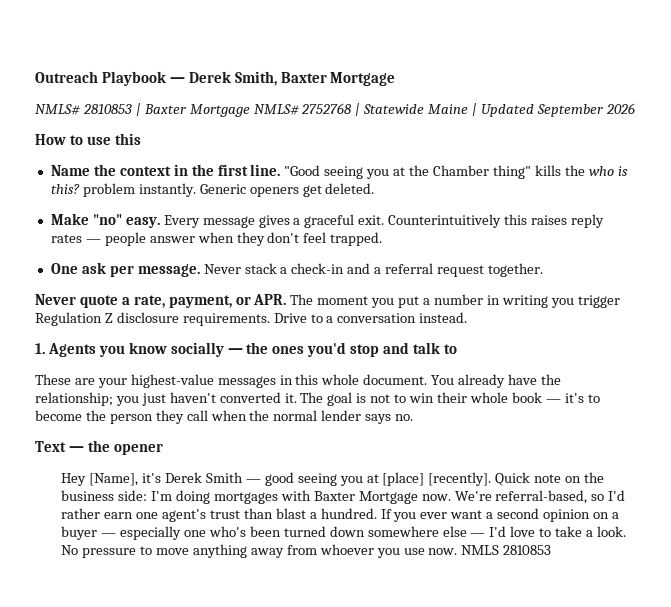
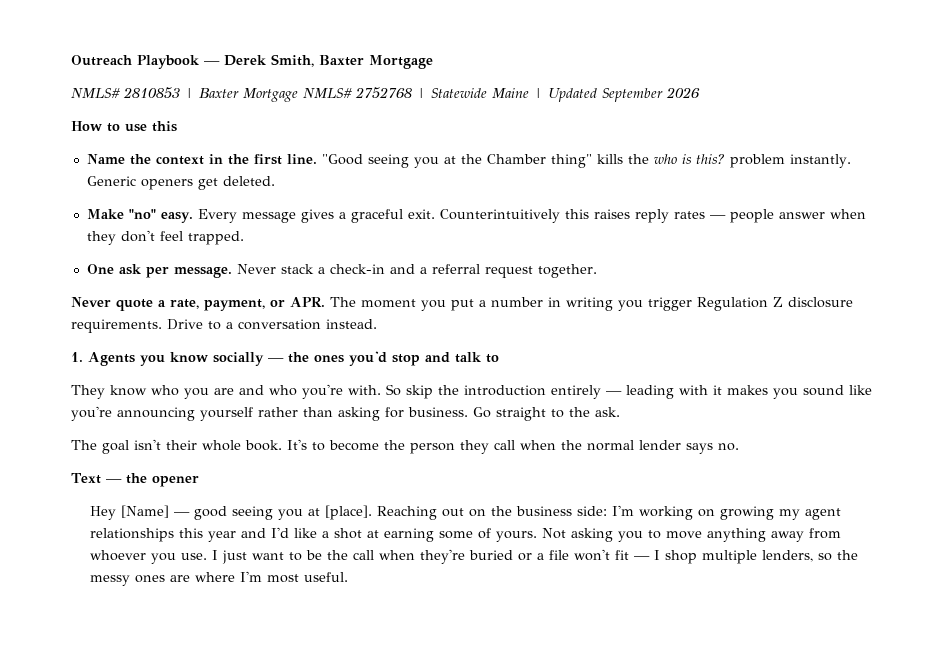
- These are your highest-value messages in this whole document. You already have the relationship; you just haven't converted it. The goal is not to win their whole book — it's to become the person they call when the normal lender says no.
+ They know who you are and who you're with. So skip the introduction entirely — leading with it makes you sound like you're announcing yourself rather than asking for business. Go straight to the ask.
+ The goal isn't their whole book. It's to become the person they call when the normal lender says no.
- Hey [Name], it's Derek Smith — good seeing you at [place] [recently]. Quick note on the business side: I'm doing mortgages with Baxter Mortgage now. We're referral-based, so I'd rather earn one agent's trust than blast a hundred. If you ever want a second opinion on a buyer — especially one who's been turned down somewhere else — I'd love to take a look. No pressure to move anything away from whoever you use now. NMLS 2810853
+ Hey [Name] — good seeing you at [place]. Reaching out on the business side: I'm working on growing my agent relationships this year and I'd like a shot at earning some of yours. Not asking you to move anything away from whoever you use. I just want to be the call when they're buried or a file won't fit — I shop multiple lenders, so the messy ones are where I'm most useful.

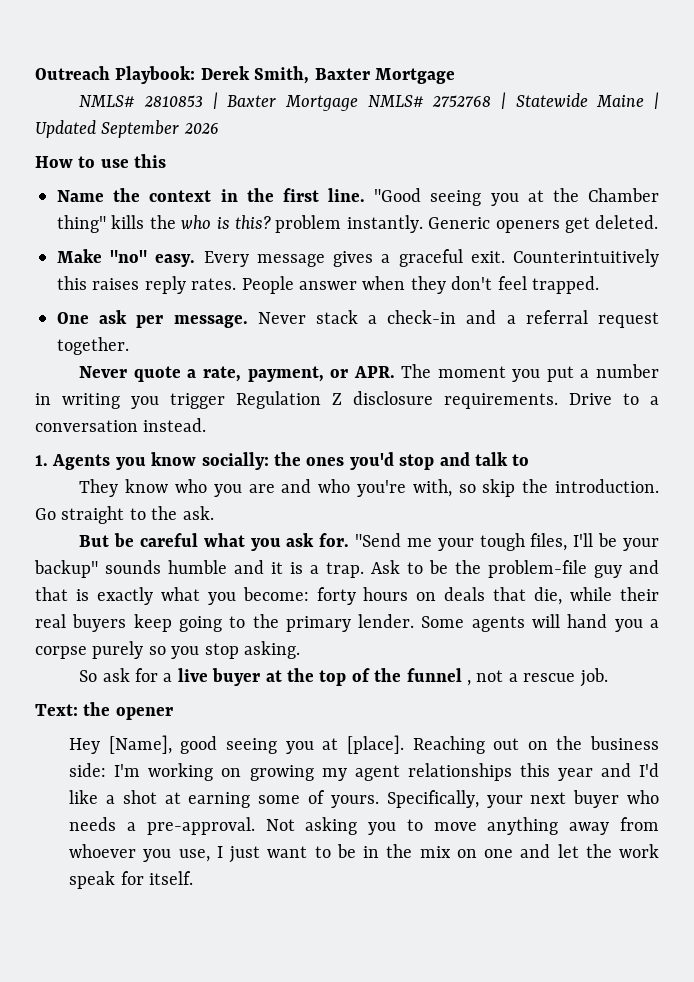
- Outreach Playbook — Derek Smith, Baxter Mortgage
+ Outreach Playbook: Derek Smith, Baxter Mortgage
- Counterintuitively this raises reply rates — people answer when they don't feel trapped.
+ Counterintuitively this raises reply rates. People answer when they don't feel trapped.
- 1. Agents you know socially — the ones you'd stop and talk to
+ 1. Agents you know socially: the ones you'd stop and talk to
- They know who you are and who you're with. So skip the introduction entirely — leading with it makes you sound like you're announcing yourself rather than asking for business.
+ They know who you are and who you're with, so skip the introduction.
- The goal isn't their whole book. It's to become the person they call when the normal lender says no.
- Text — the opener
+ But be careful what you ask for. "Send me your tough files, I'll be your backup" sounds humble and it is a trap. Ask to be the problem-file guy and that is exactly what you become: forty hours on deals that die, while their real buyers keep going to the primary lender. Some agents will hand you a corpse purely so you stop asking.
+ So ask for a live buyer at the top of the funnel , not a rescue job.
+ Text: the opener
- Hey [Name] — good seeing you at [place].
+ Hey [Name], good seeing you at [place].
+ Specifically, your next buyer who needs a pre-approval.
- Not asking you to move anything away from whoever you use. I just want to be the call when they're buried or a file won't fit — I shop multiple lenders, so the messy ones are where I'm most useful.
+ Not asking you to move anything away from whoever you use, I just want to be in the mix on one and let the work speak for itself.

